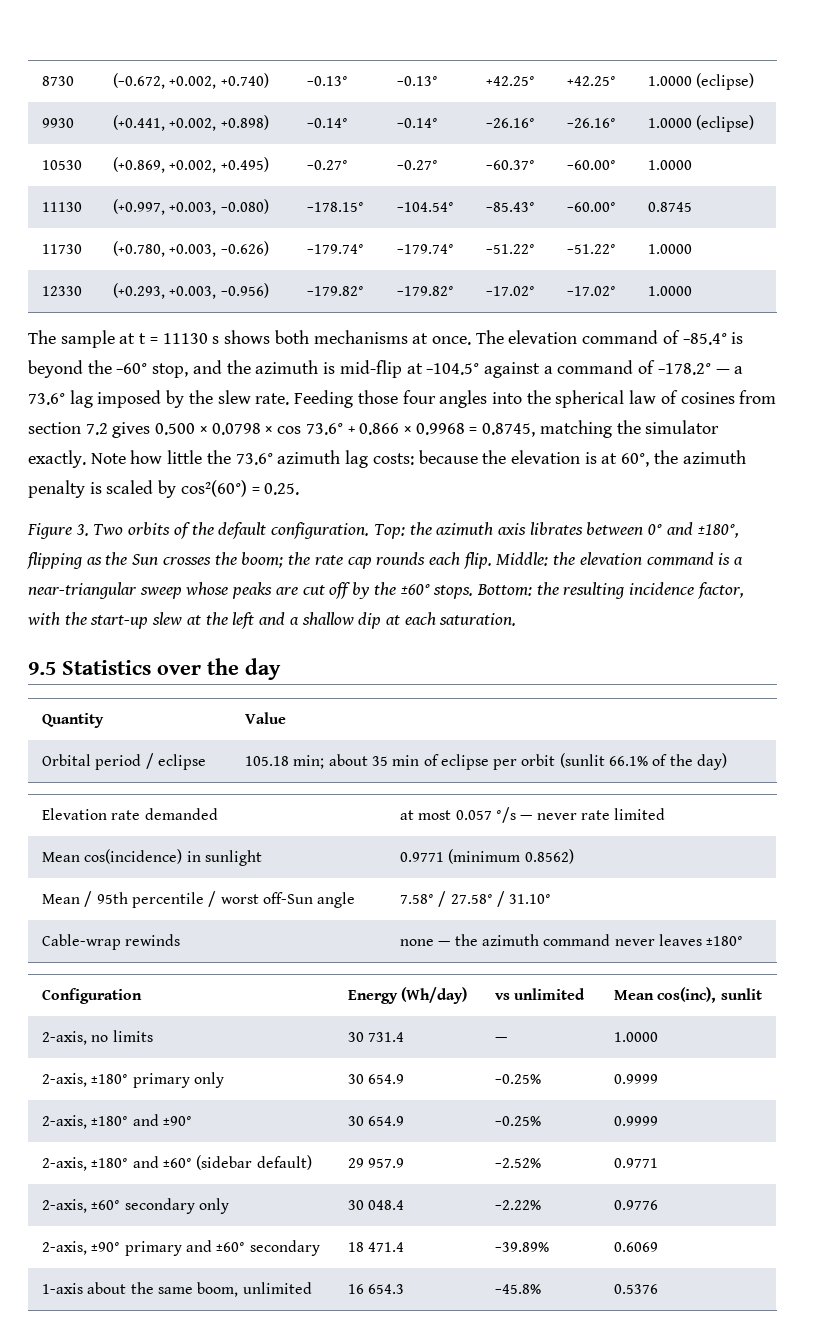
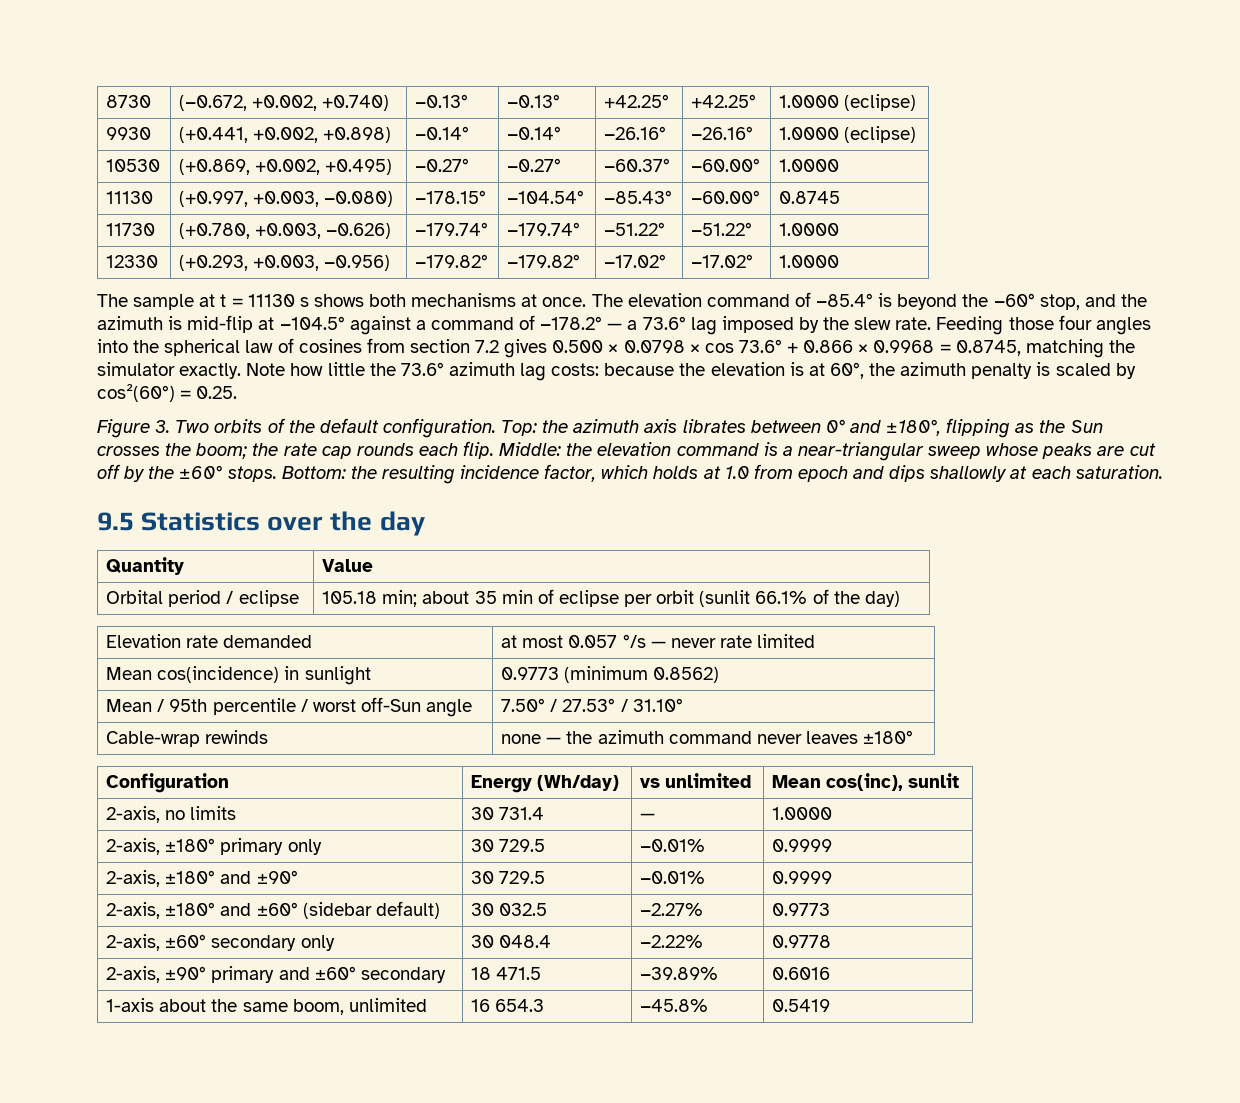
- Bottom: the resulting incidence factor, with the start-up slew at the left and a shallow dip at each saturation.
+ Bottom: the resulting incidence factor, which holds at 1.0 from epoch and dips shallowly at each saturation.
- Mean cos(incidence) in sunlight | 0.9771 (minimum 0.8562)
+ Mean cos(incidence) in sunlight | 0.9773 (minimum 0.8562)
- Mean / 95th percentile / worst off-Sun angle | 7.58° / 27.58° / 31.10°
+ Mean / 95th percentile / worst off-Sun angle | 7.50° / 27.53° / 31.10°
- 2-axis, ±180° primary only | 30 654.9 | −0.25% | 0.9999
+ 2-axis, ±180° primary only | 30 729.5 | −0.01% | 0.9999
- 2-axis, ±180° and ±90° | 30 654.9 | −0.25% | 0.9999
+ 2-axis, ±180° and ±90° | 30 729.5 | −0.01% | 0.9999
- 2-axis, ±180° and ±60° (sidebar default) | 29 957.9 | −2.52% | 0.9771
+ 2-axis, ±180° and ±60° (sidebar default) | 30 032.5 | −2.27% | 0.9773
- 2-axis, ±60° secondary only | 30 048.4 | −2.22% | 0.9776
+ 2-axis, ±60° secondary only | 30 048.4 | −2.22% | 0.9778
- 2-axis, ±90° primary and ±60° secondary | 18 471.4 | −39.89% | 0.6069
+ 2-axis, ±90° primary and ±60° secondary | 18 471.5 | −39.89% | 0.6016
- 1-axis about the same boom, unlimited | 16 654.3 | −45.8% | 0.5376
+ 1-axis about the same boom, unlimited | 16 654.3 | −45.8% | 0.5419

